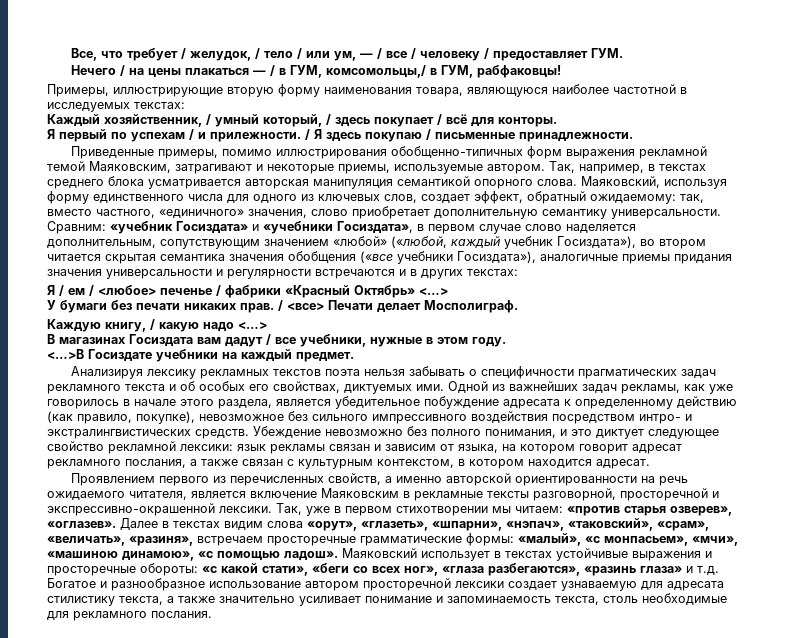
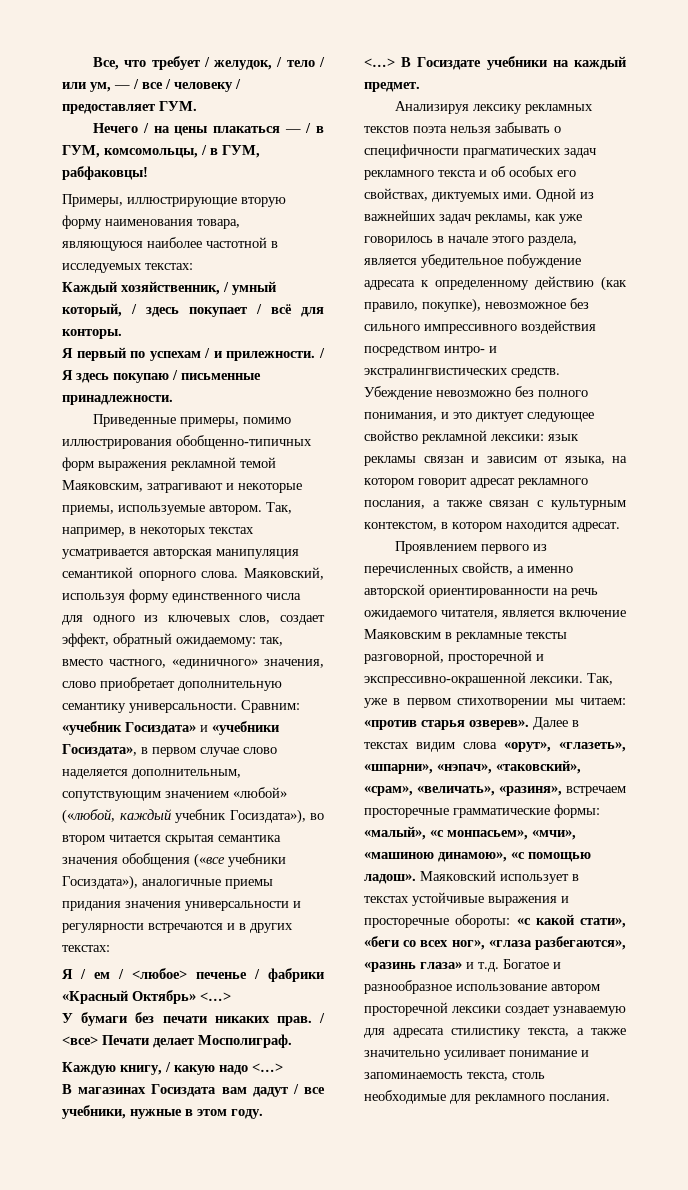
- Нечего / на цены плакаться — / в ГУМ, комсомольцы,/ в ГУМ, рабфаковцы!
+ Нечего / на цены плакаться — / в ГУМ, комсомольцы, / в ГУМ, рабфаковцы!
- Так, например, в текстах среднего блока усматривается авторская манипуляция семантикой опорного слова.
+ Так, например, в некоторых текстах усматривается авторская манипуляция семантикой опорного слова.
- <…>В Госиздате учебники на каждый предмет.
+ <…> В Госиздате учебники на каждый предмет.
- Так, уже в первом стихотворении мы читаем: «против старья озверев», «оглазев».
+ Так, уже в первом стихотворении мы читаем: «против старья озверев».

